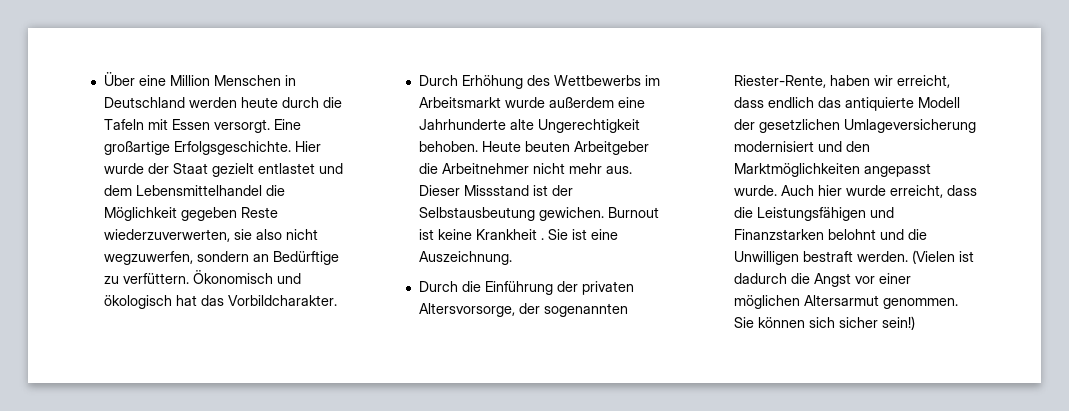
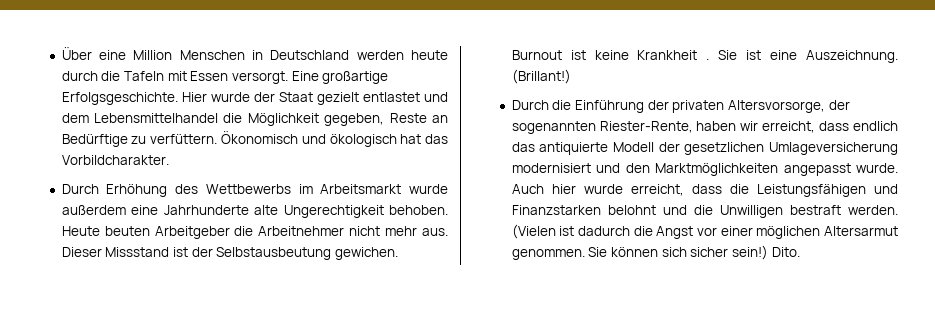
- Hier wurde der Staat gezielt entlastet und dem Lebensmittelhandel die Möglichkeit gegeben Reste wiederzuverwerten, sie also nicht wegzuwerfen, sondern an Bedürftige zu verfüttern.
+ Hier wurde der Staat gezielt entlastet und dem Lebensmittelhandel die Möglichkeit gegeben, Reste an Bedürftige zu verfüttern.
+ (Brillant!)
+ Dito.

